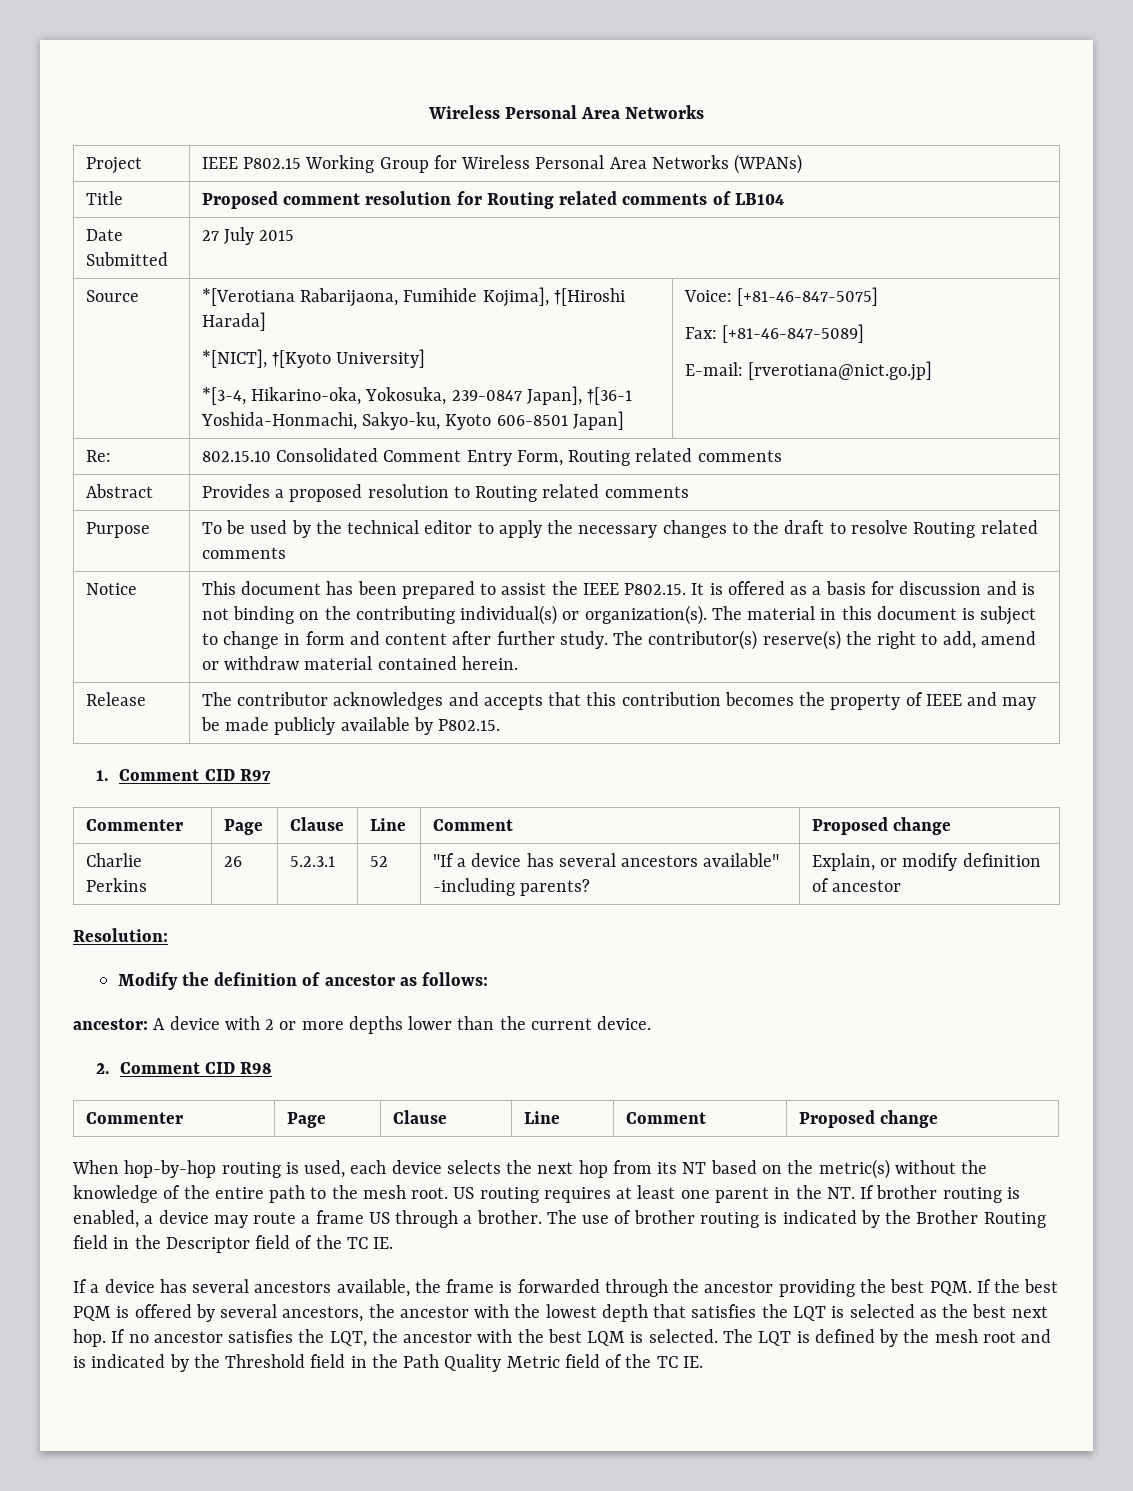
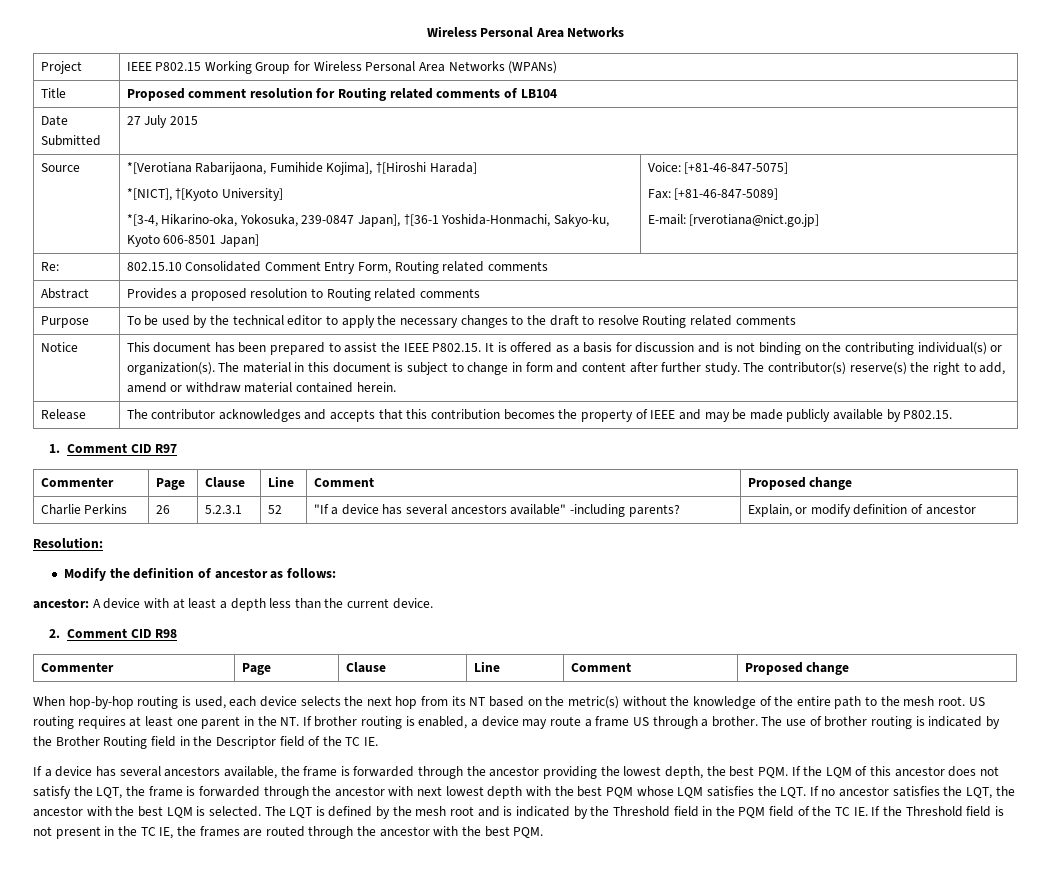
- ancestor: A device with 2 or more depths lower than the current device.
+ ancestor: A device with at least a depth less than the current device.
- If a device has several ancestors available, the frame is forwarded through the ancestor providing the best PQM. If the best PQM is offered by several ancestors, the ancestor with the lowest depth that satisfies the LQT is selected as the best next hop. If no ancestor satisfies the LQT, the ancestor with the best LQM is selected.
+ If a device has several ancestors available, the frame is forwarded through the ancestor providing the lowest depth, the best PQM. If the LQM of this ancestor does not satisfy the LQT, the frame is forwarded through the ancestor with next lowest depth with the best PQM whose LQM satisfies the LQT. If no ancestor satisfies the LQT, the ancestor with the best LQM is selected.
- The LQT is defined by the mesh root and is indicated by the Threshold field in the Path Quality Metric field of the TC IE.
+ The LQT is defined by the mesh root and is indicated by the Threshold field in the PQM field of the TC IE. If the Threshold field is not present in the TC IE, the frames are routed through the ancestor with the best PQM.

